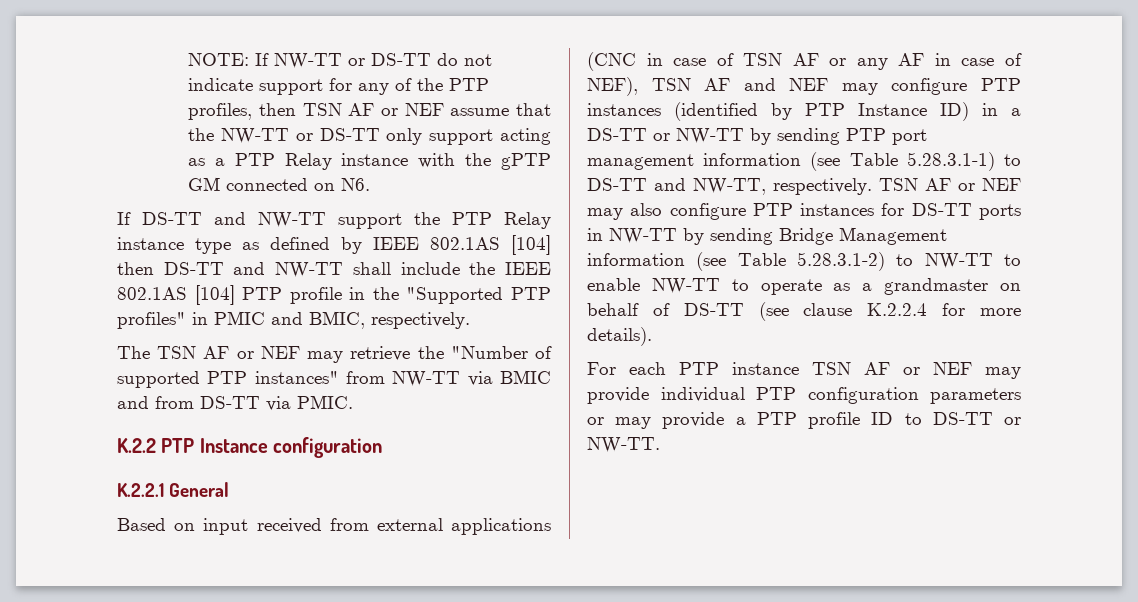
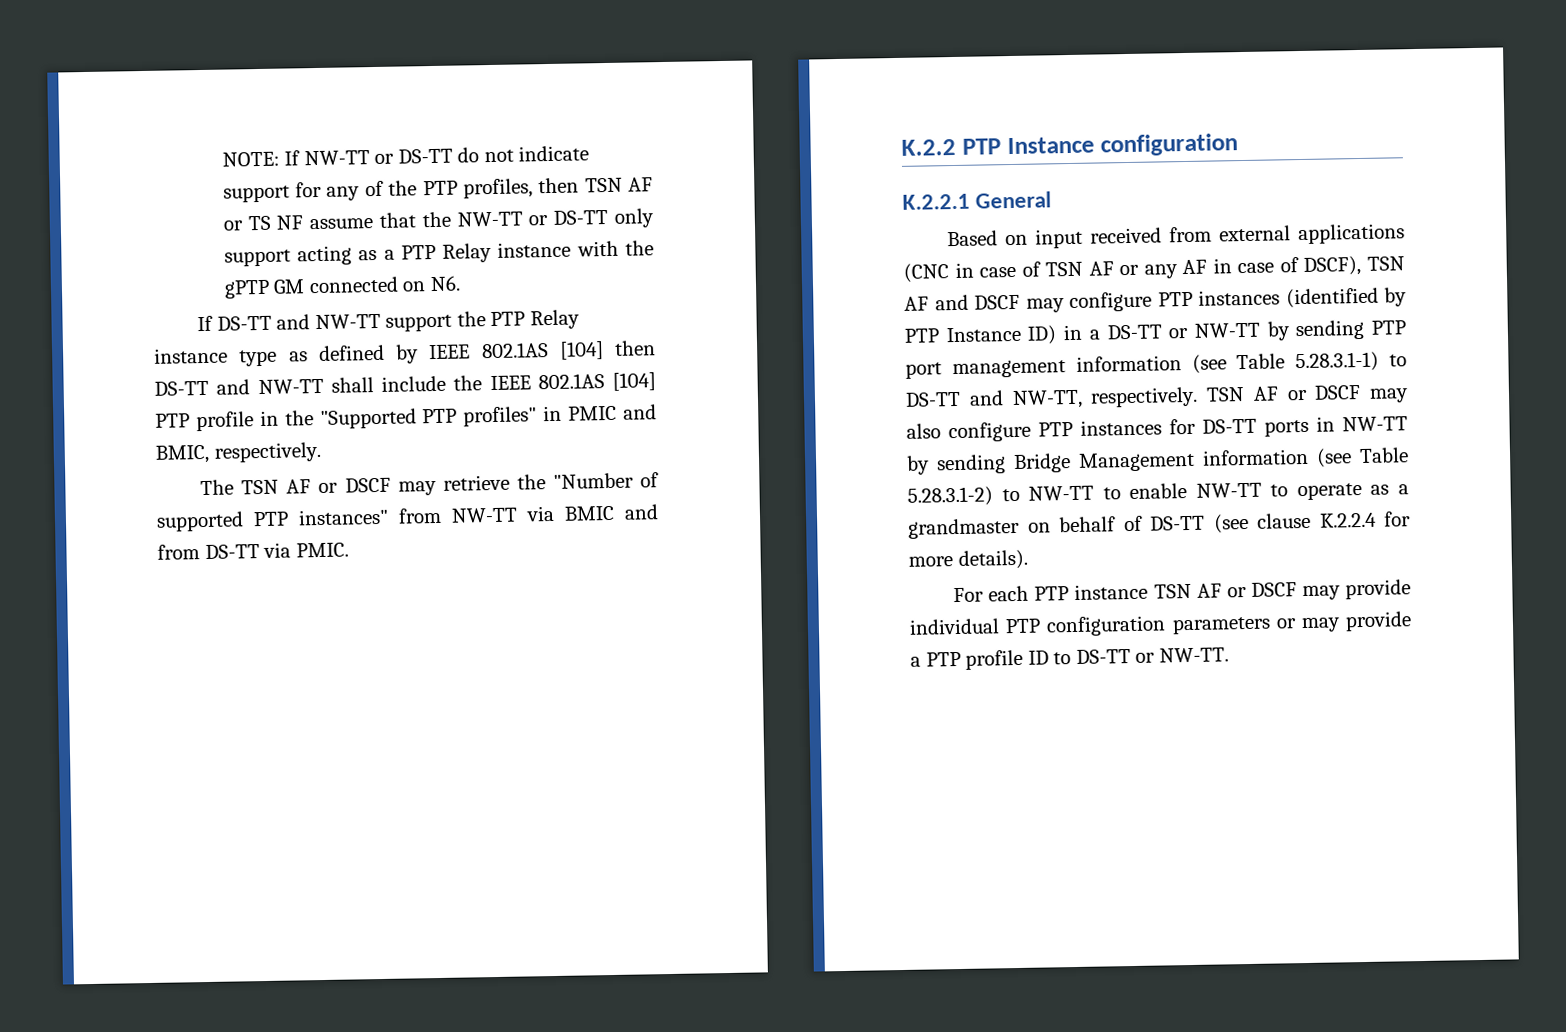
- NOTE: If NW-TT or DS-TT do not indicate support for any of the PTP profiles, then TSN AF or NEF assume that the NW-TT or DS-TT only support acting as a PTP Relay instance with the gPTP GM connected on N6.
+ NOTE: If NW-TT or DS-TT do not indicate support for any of the PTP profiles, then TSN AF or TS NF assume that the NW-TT or DS-TT only support acting as a PTP Relay instance with the gPTP GM connected on N6.
- The TSN AF or NEF may retrieve the "Number of supported PTP instances" from NW-TT via BMIC and from DS-TT via PMIC.
+ The TSN AF or DSCF may retrieve the "Number of supported PTP instances" from NW-TT via BMIC and from DS-TT via PMIC.
- Based on input received from external applications (CNC in case of TSN AF or any AF in case of NEF), TSN AF and NEF may configure PTP instances (identified by PTP Instance ID) in a DS-TT or NW-TT by sending PTP port management information (see Table 5.28.3.1-1) to DS-TT and NW-TT, respectively.
+ Based on input received from external applications (CNC in case of TSN AF or any AF in case of DSCF), TSN AF and DSCF may configure PTP instances (identified by PTP Instance ID) in a DS-TT or NW-TT by sending PTP port management information (see Table 5.28.3.1-1) to DS-TT and NW-TT, respectively.
- TSN AF or NEF may also configure PTP instances for DS-TT ports in NW-TT by sending Bridge Management information (see Table 5.28.3.1-2) to NW-TT to enable NW-TT to operate as a grandmaster on behalf of DS-TT (see clause K.2.2.4 for more details).
+ TSN AF or DSCF may also configure PTP instances for DS-TT ports in NW-TT by sending Bridge Management information (see Table 5.28.3.1-2) to NW-TT to enable NW-TT to operate as a grandmaster on behalf of DS-TT (see clause K.2.2.4 for more details).
- For each PTP instance TSN AF or NEF may provide individual PTP configuration parameters or may provide a PTP profile ID to DS-TT or NW-TT.
+ For each PTP instance TSN AF or DSCF may provide individual PTP configuration parameters or may provide a PTP profile ID to DS-TT or NW-TT.

